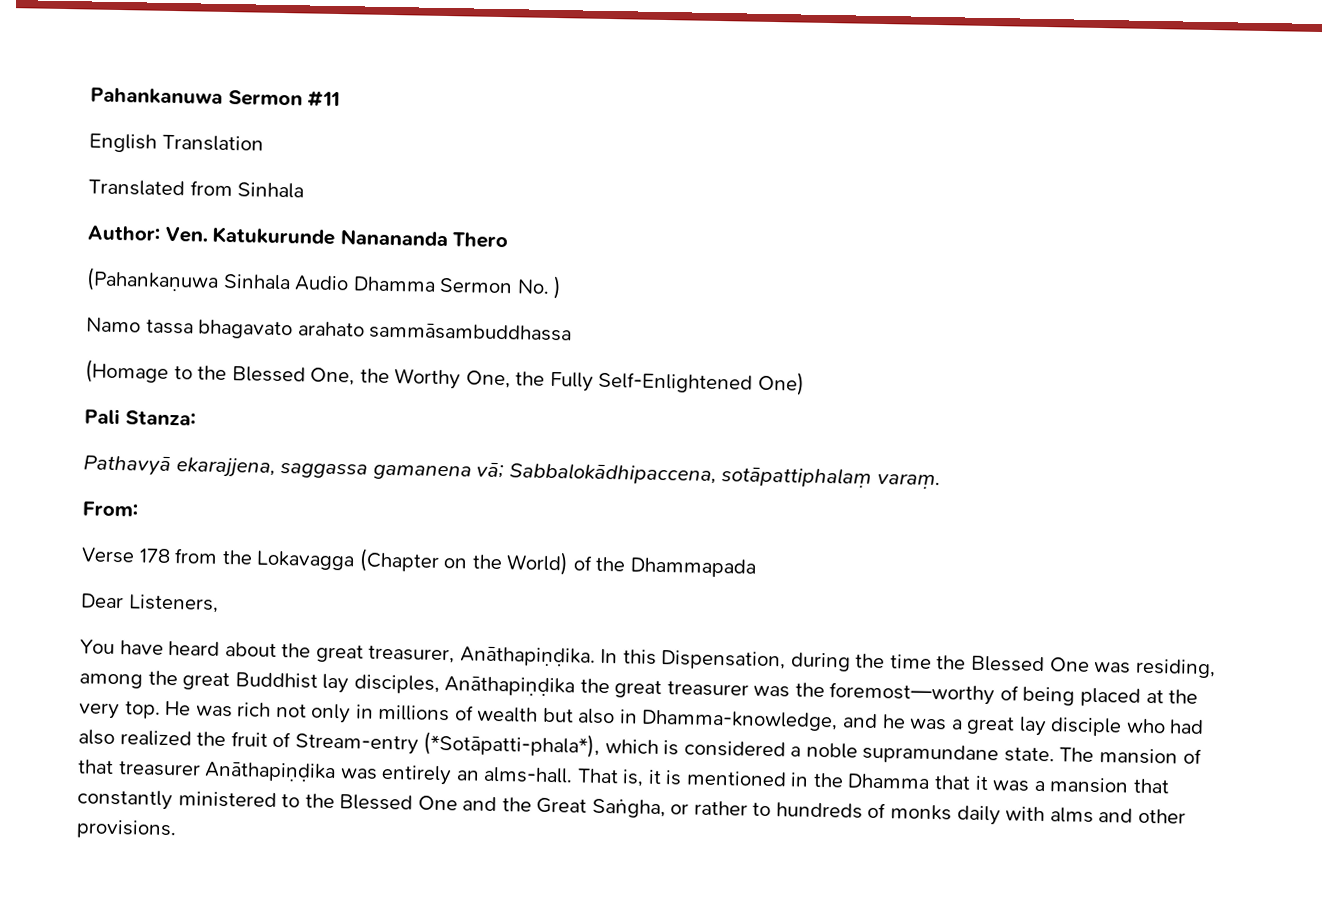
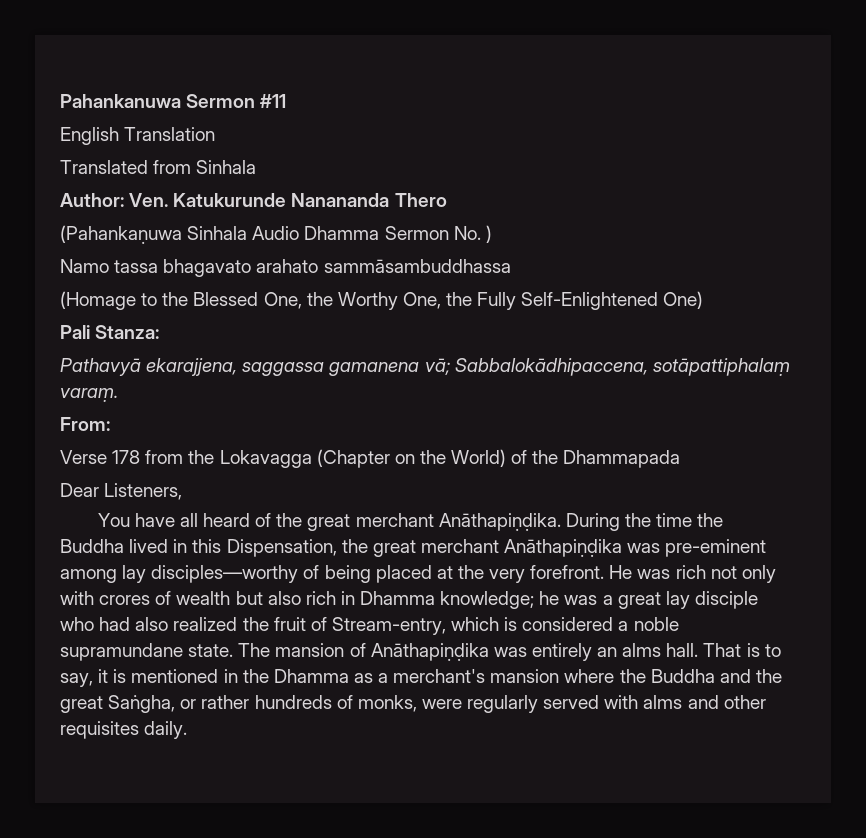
- You have heard about the great treasurer, Anāthapiṇḍika. In this Dispensation, during the time the Blessed One was residing, among the great Buddhist lay disciples, Anāthapiṇḍika the great treasurer was the foremost—worthy of being placed at the very top.
+ You have all heard of the great merchant Anāthapiṇḍika. During the time the Buddha lived in this Dispensation, the great merchant Anāthapiṇḍika was pre-eminent among lay disciples—worthy of being placed at the very forefront.
- He was rich not only in millions of wealth but also in Dhamma-knowledge, and he was a great lay disciple who had also realized the fruit of Stream-entry (*Sotāpatti-phala*), which is considered a noble supramundane state.
+ He was rich not only with crores of wealth but also rich in Dhamma knowledge; he was a great lay disciple who had also realized the fruit of Stream-entry, which is considered a noble supramundane state.
- The mansion of that treasurer Anāthapiṇḍika was entirely an alms-hall. That is, it is mentioned in the Dhamma that it was a mansion that constantly ministered to the Blessed One and the Great Saṅgha, or rather to hundreds of monks daily with alms and other provisions.
+ The mansion of Anāthapiṇḍika was entirely an alms hall. That is to say, it is mentioned in the Dhamma as a merchant's mansion where the Buddha and the great Saṅgha, or rather hundreds of monks, were regularly served with alms and other requisites daily.

